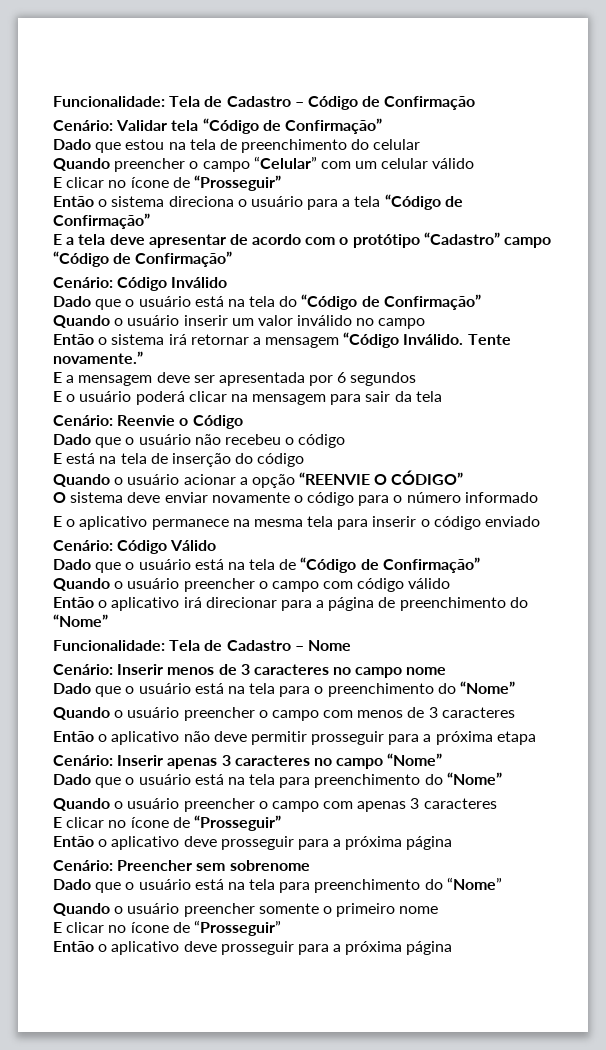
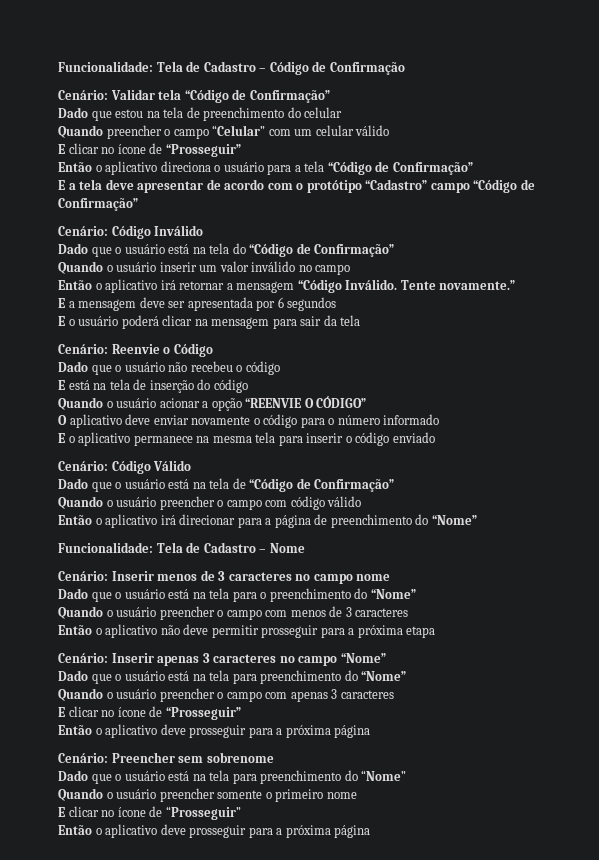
- Então o sistema direciona o usuário para a tela “Código de Confirmação”
+ Então o aplicativo direciona o usuário para a tela “Código de Confirmação”
- Então o sistema irá retornar a mensagem “Código Inválido.
+ Então o aplicativo irá retornar a mensagem “Código Inválido.
- O sistema deve enviar novamente o código para o número informado
+ O aplicativo deve enviar novamente o código para o número informado

